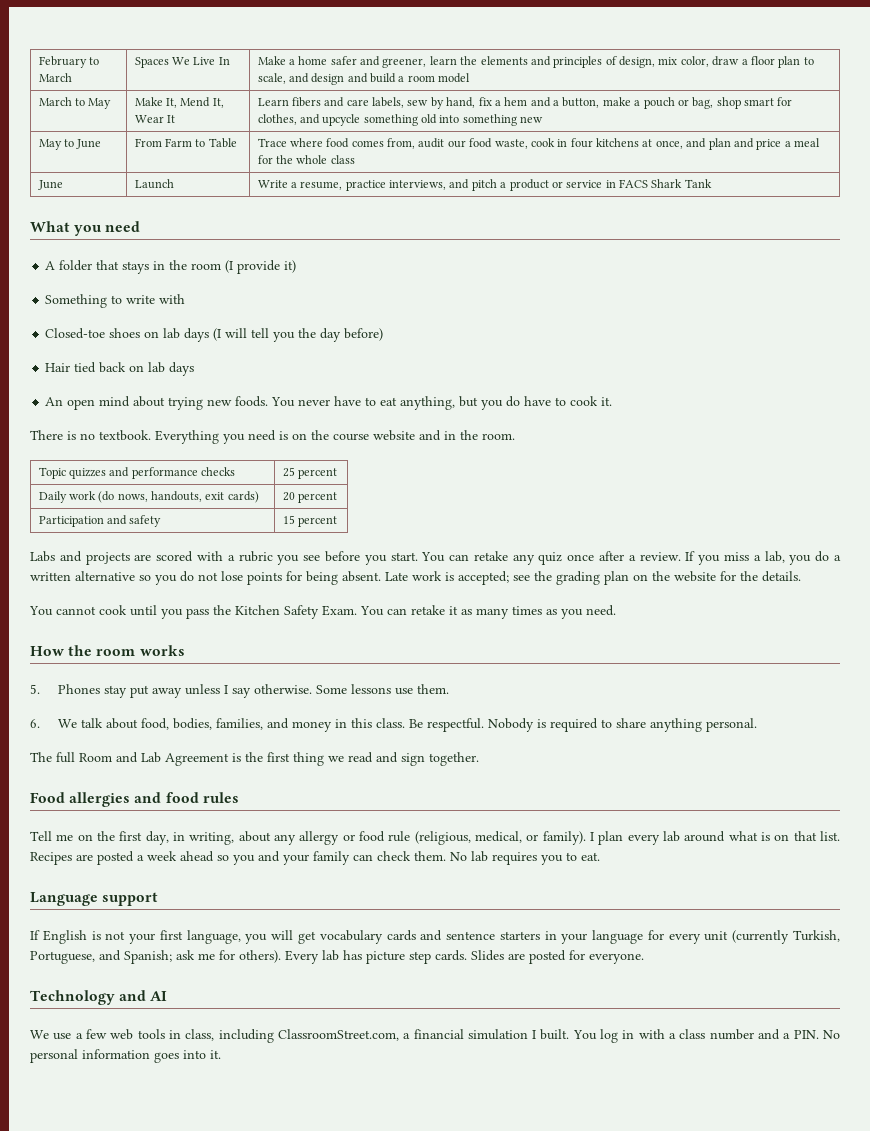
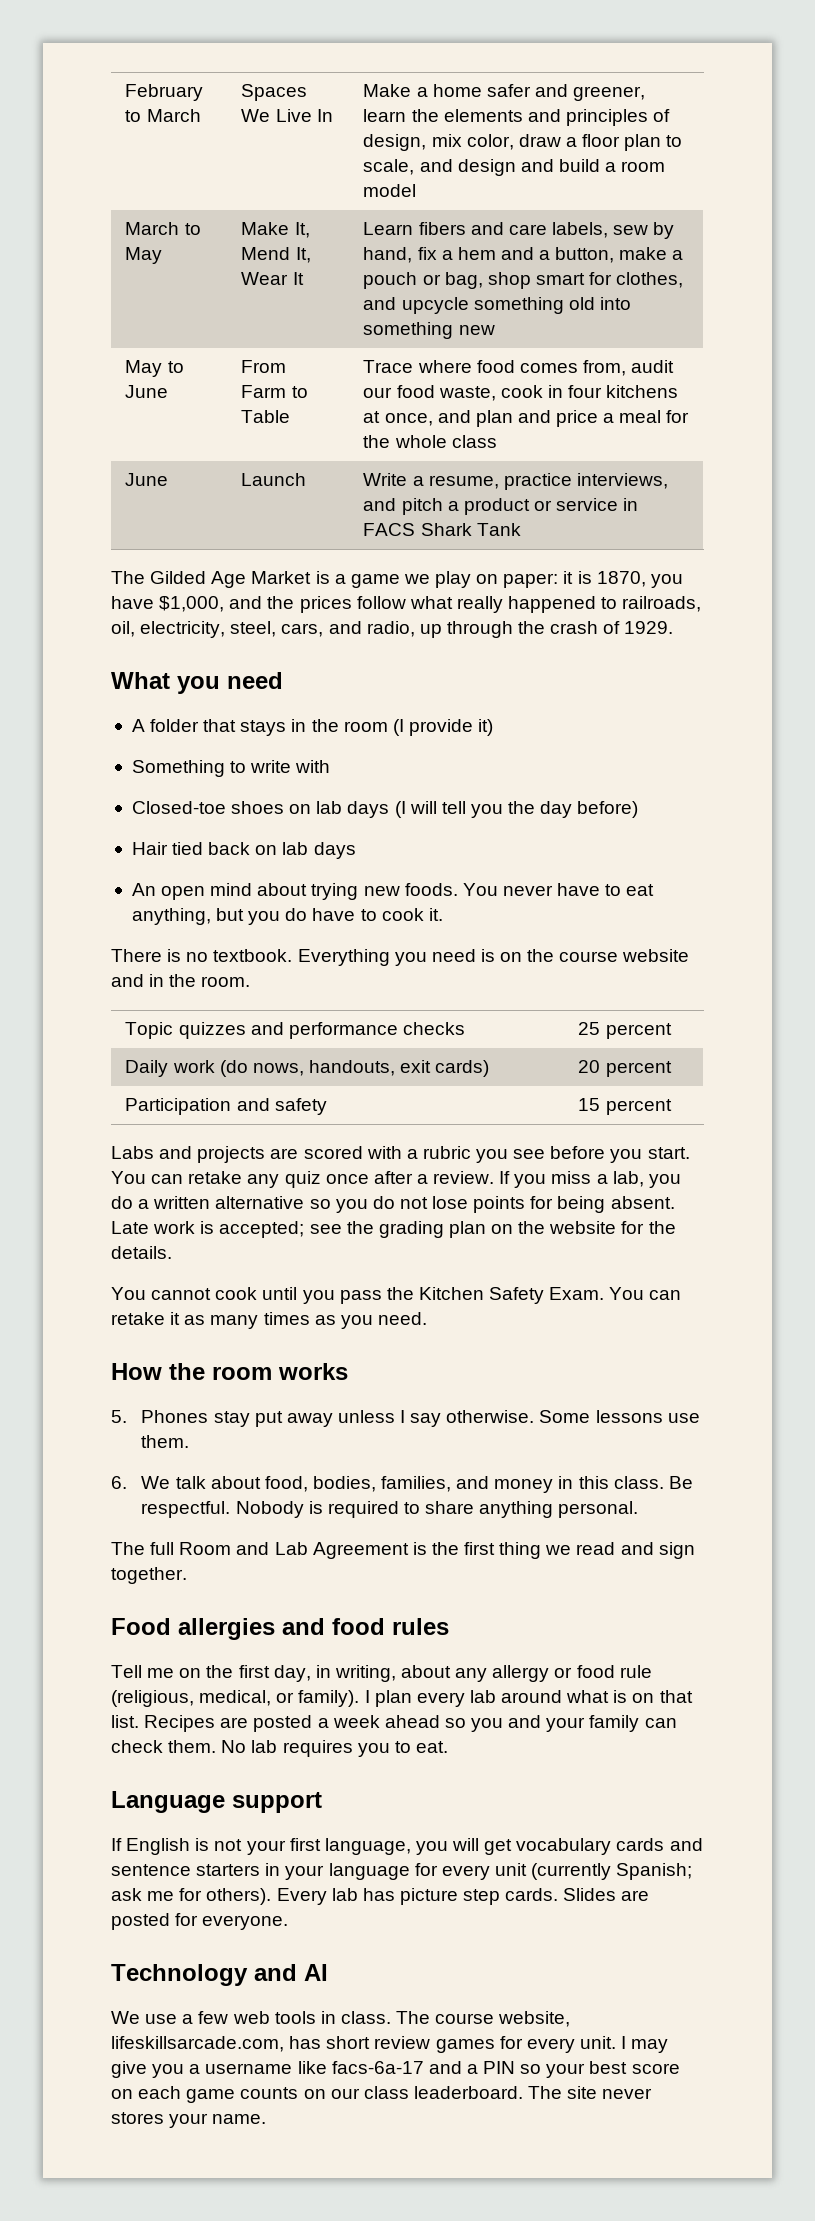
+ The Gilded Age Market is a game we play on paper: it is 1870, you have $1,000, and the prices follow what really happened to railroads, oil, electricity, steel, cars, and radio, up through the crash of 1929.
- If English is not your first language, you will get vocabulary cards and sentence starters in your language for every unit (currently Turkish, Portuguese, and Spanish; ask me for others).
+ If English is not your first language, you will get vocabulary cards and sentence starters in your language for every unit (currently Spanish; ask me for others).
- We use a few web tools in class, including ClassroomStreet.com, a financial simulation I built. You log in with a class number and a PIN. No personal information goes into it.
+ We use a few web tools in class. The course website, lifeskillsarcade.com, has short review games for every unit. I may give you a username like facs-6a-17 and a PIN so your best score on each game counts on our class leaderboard. The site never stores your name.

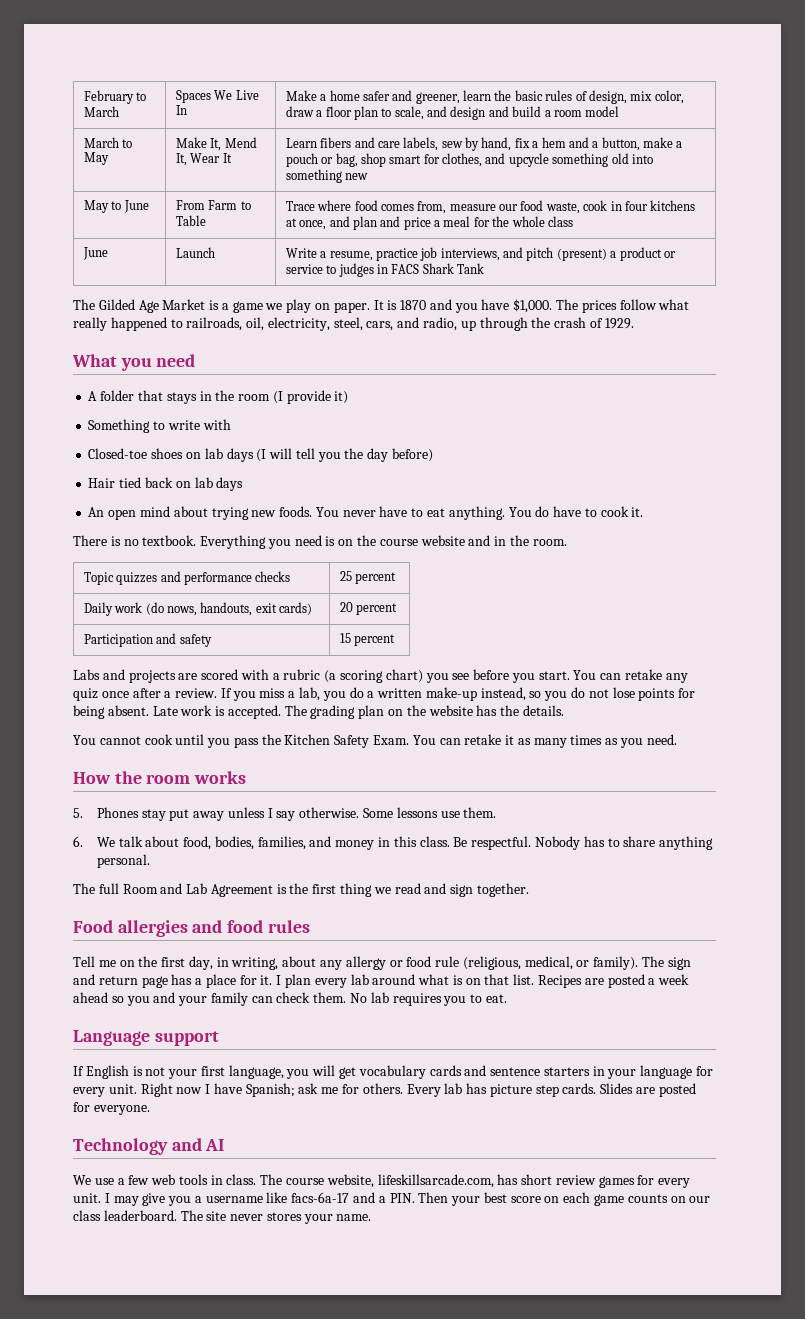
- February to March | Spaces We Live In | Make a home safer and greener, learn the elements and principles of design, mix color, draw a floor plan to scale, and design and build a room model
+ February to March | Spaces We Live In | Make a home safer and greener, learn the basic rules of design, mix color, draw a floor plan to scale, and design and build a room model
- May to June | From Farm to Table | Trace where food comes from, audit our food waste, cook in four kitchens at once, and plan and price a meal for the whole class
+ May to June | From Farm to Table | Trace where food comes from, measure our food waste, cook in four kitchens at once, and plan and price a meal for the whole class
- June | Launch | Write a resume, practice interviews, and pitch a product or service in FACS Shark Tank
+ June | Launch | Write a resume, practice job interviews, and pitch (present) a product or service to judges in FACS Shark Tank
- The Gilded Age Market is a game we play on paper: it is 1870, you have $1,000, and the prices follow what really happened to railroads, oil, electricity, steel, cars, and radio, up through the crash of 1929.
+ The Gilded Age Market is a game we play on paper. It is 1870 and you have $1,000. The prices follow what really happened to railroads, oil, electricity, steel, cars, and radio, up through the crash of 1929.
- You never have to eat anything, but you do have to cook it.
+ You never have to eat anything. You do have to cook it.
- Labs and projects are scored with a rubric you see before you start.
+ Labs and projects are scored with a rubric (a scoring chart) you see before you start.
- If you miss a lab, you do a written alternative so you do not lose points for being absent.
+ If you miss a lab, you do a written make-up instead, so you do not lose points for being absent.
- Late work is accepted; see the grading plan on the website for the details.
+ Late work is accepted. The grading plan on the website has the details.
- Nobody is required to share anything personal.
+ Nobody has to share anything personal.
+ The sign and return page has a place for it.
- If English is not your first language, you will get vocabulary cards and sentence starters in your language for every unit (currently Spanish; ask me for others).
+ If English is not your first language, you will get vocabulary cards and sentence starters in your language for every unit. Right now I have Spanish; ask me for others.
- I may give you a username like facs-6a-17 and a PIN so your best score on each game counts on our class leaderboard.
+ I may give you a username like facs-6a-17 and a PIN. Then your best score on each game counts on our class leaderboard.

